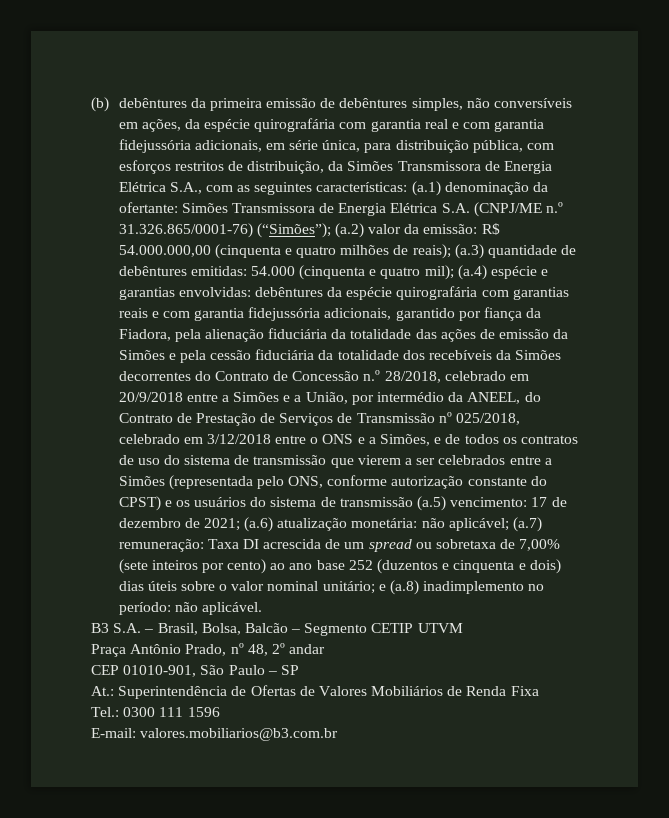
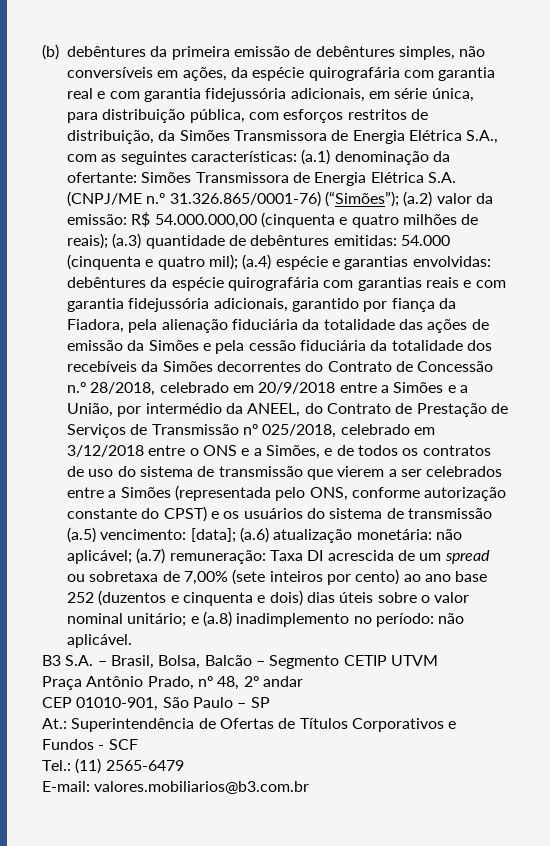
- 17 de dezembro de 2021;
+ [data];
- At.: Superintendência de Ofertas de Valores Mobiliários de Renda Fixa
- Tel.: 0300 111 1596
+ At.: Superintendência de Ofertas de Títulos Corporativos e Fundos - SCF
+ Tel.: (11) 2565-6479

